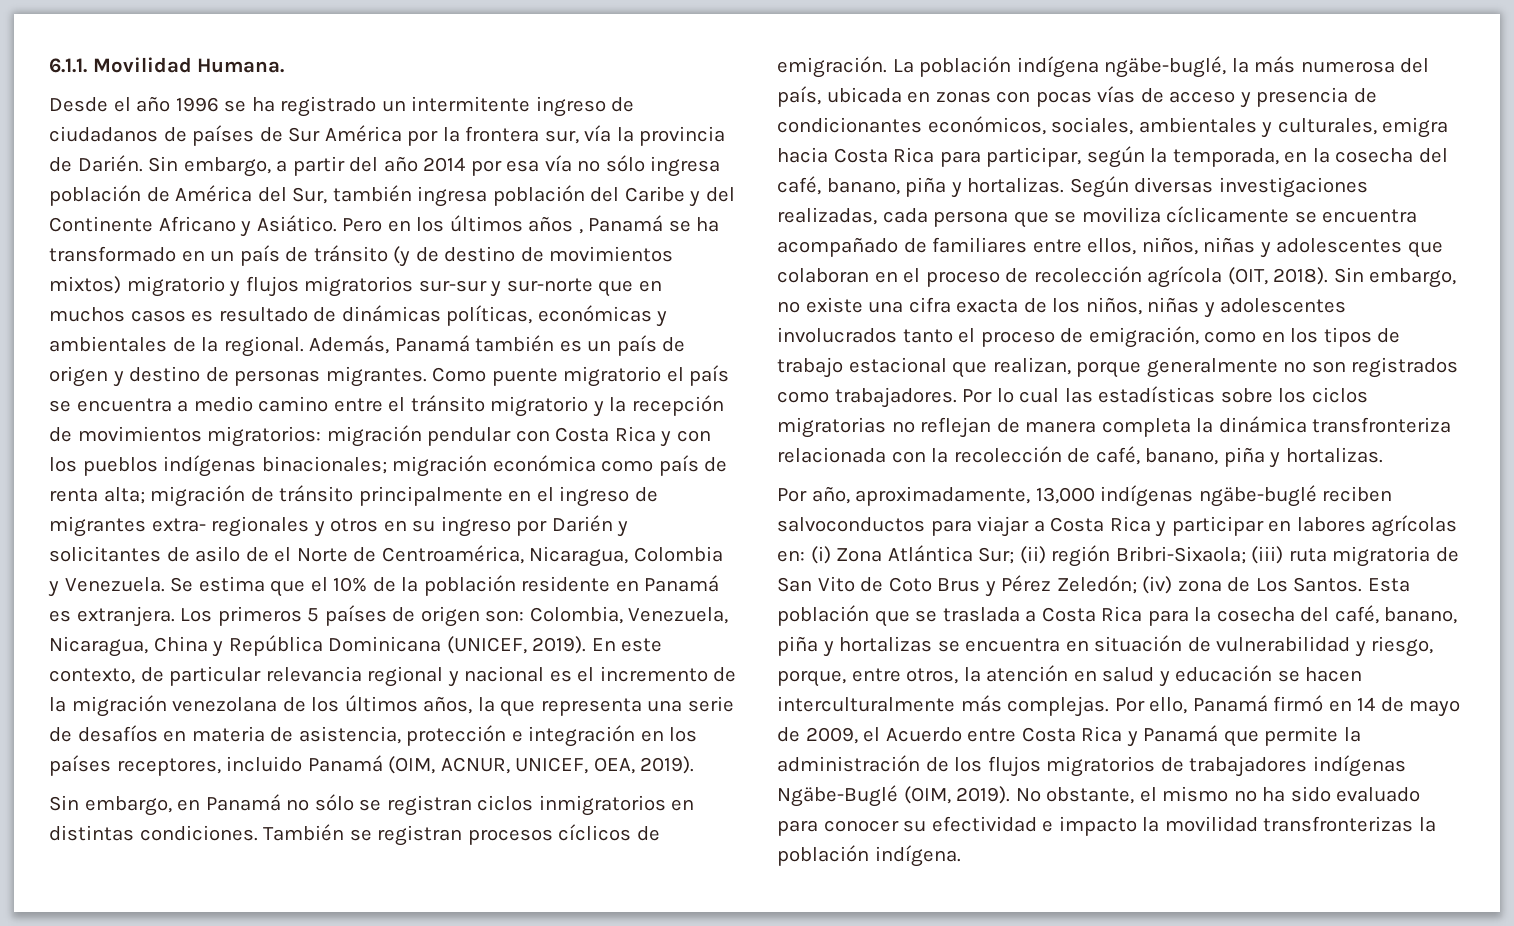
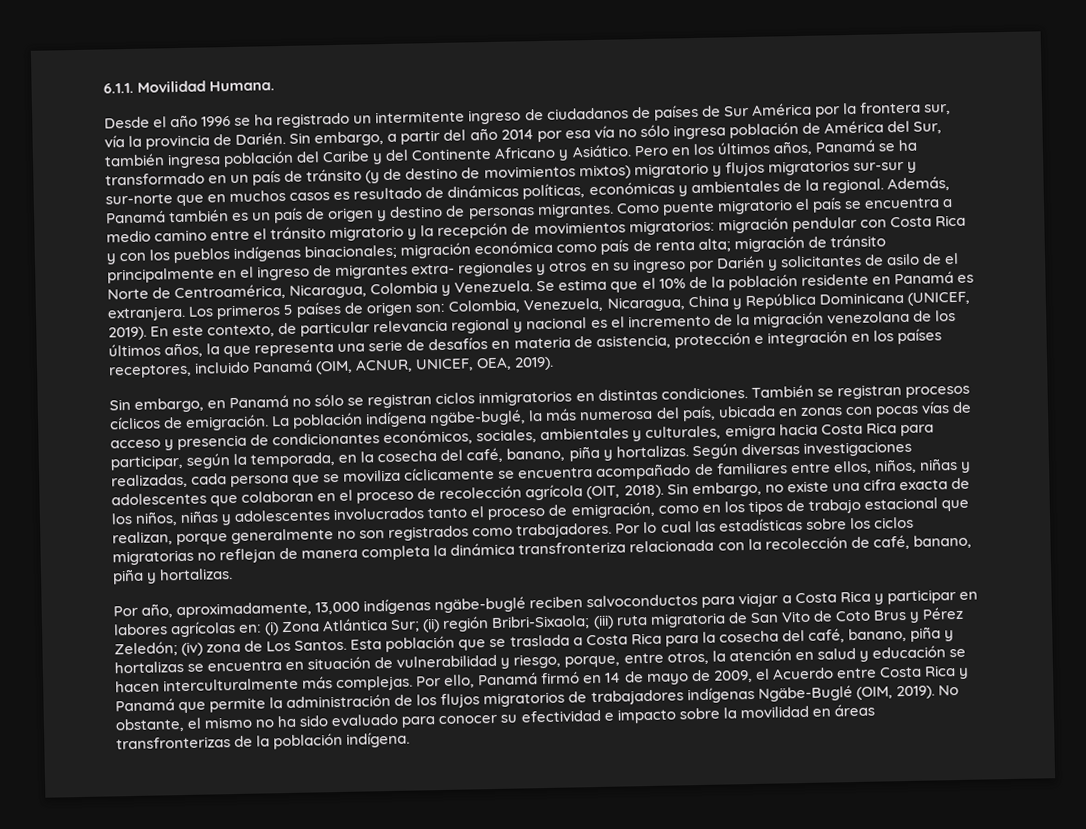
- Pero en los últimos años , Panamá se ha transformado en un país de tránsito (y de destino de movimientos mixtos) migratorio y flujos migratorios sur-sur y sur-norte que en muchos casos es resultado de dinámicas políticas, económicas y ambientales de la regional.
+ Pero en los últimos años, Panamá se ha transformado en un país de tránsito (y de destino de movimientos mixtos) migratorio y flujos migratorios sur-sur y sur-norte que en muchos casos es resultado de dinámicas políticas, económicas y ambientales de la regional.
- No obstante, el mismo no ha sido evaluado para conocer su efectividad e impacto la movilidad transfronterizas la población indígena.
+ No obstante, el mismo no ha sido evaluado para conocer su efectividad e impacto sobre la movilidad en áreas transfronterizas de la población indígena.

